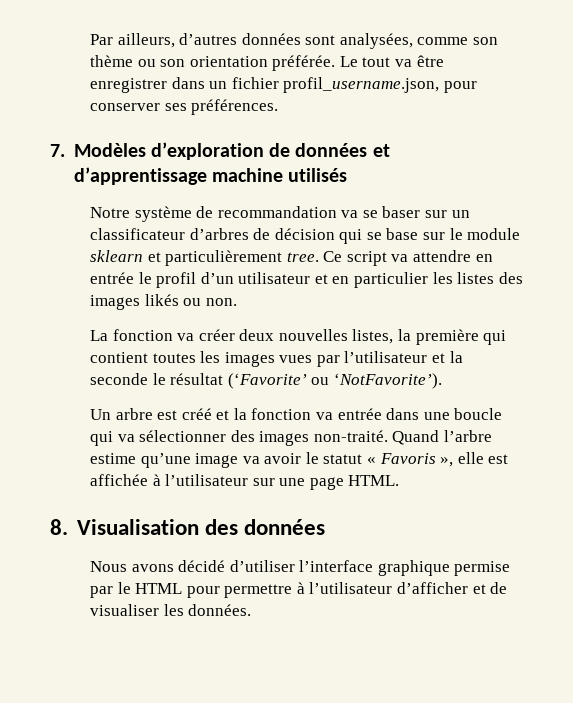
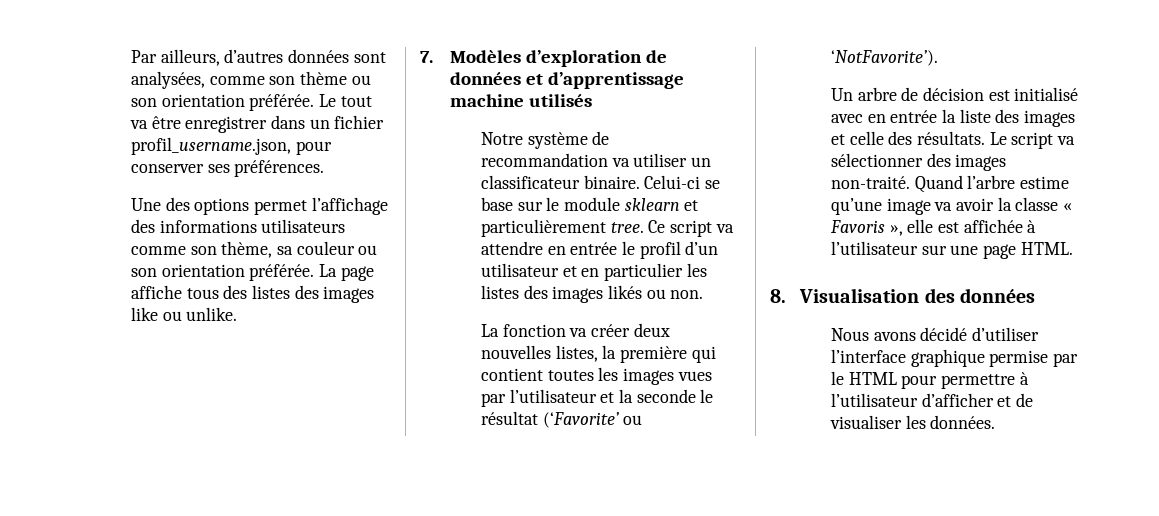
+ Une des options permet l’affichage des informations utilisateurs comme son thème, sa couleur ou son orientation préférée. La page affiche tous des listes des images like ou unlike.
- Notre système de recommandation va se baser sur un classificateur d’arbres de décision qui se base sur le module sklearn et particulièrement tree.
+ Notre système de recommandation va utiliser un classificateur binaire. Celui-ci se base sur le module sklearn et particulièrement tree.
- Un arbre est créé et la fonction va entrée dans une boucle qui va sélectionner des images non-traité.
+ Un arbre de décision est initialisé avec en entrée la liste des images et celle des résultats. Le script va sélectionner des images non-traité.
- Quand l’arbre estime qu’une image va avoir le statut « Favoris », elle est affichée à l’utilisateur sur une page HTML.
+ Quand l’arbre estime qu’une image va avoir la classe « Favoris », elle est affichée à l’utilisateur sur une page HTML.

